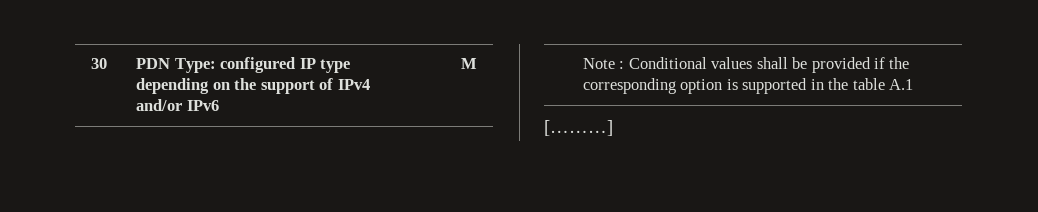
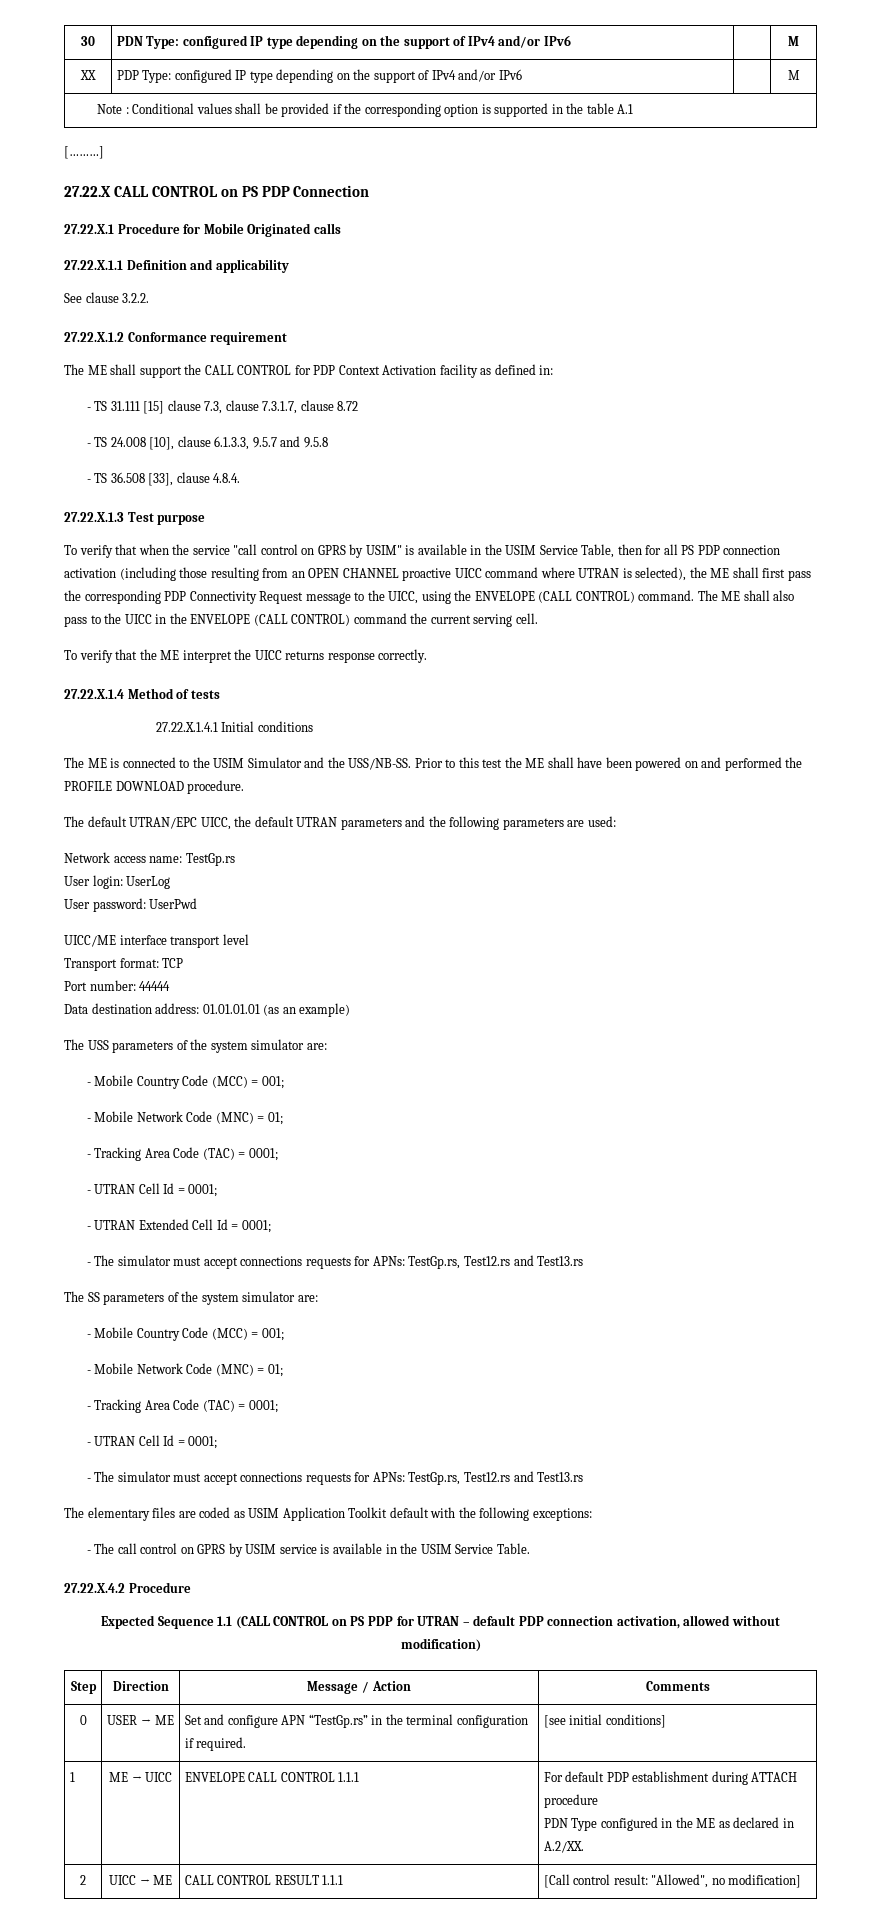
+ XX | PDP Type: configured IP type depending on the support of IPv4 and/or IPv6 | | M
+ 27.22.X CALL CONTROL on PS PDP Connection
+ 27.22.X.1 Procedure for Mobile Originated calls
+ 27.22.X.1.1 Definition and applicability
+ See clause 3.2.2.
+ 27.22.X.1.2 Conformance requirement
+ The ME shall support the CALL CONTROL for PDP Context Activation facility as defined in:
+ - TS 31.111 [15] clause 7.3, clause 7.3.1.7, clause 8.72
+ - TS 24.008 [10], clause 6.1.3.3, 9.5.7 and 9.5.8
+ - TS 36.508 [33], clause 4.8.4.
+ 27.22.X.1.3 Test purpose
+ To verify that when the service "call control on GPRS by USIM" is available in the USIM Service Table, then for all PS PDP connection activation (including those resulting from an OPEN CHANNEL proactive UICC command where UTRAN is selected), the ME shall first pass the corresponding PDP Connectivity Request message to the UICC, using the ENVELOPE (CALL CONTROL) command. The ME shall also pass to the UICC in the ENVELOPE (CALL CONTROL) command the current serving cell.
+ To verify that the ME interpret the UICC returns response correctly.
+ 27.22.X.1.4 Method of tests
+ 27.22.X.1.4.1 Initial conditions
+ The ME is connected to the USIM Simulator and the USS/NB-SS. Prior to this test the ME shall have been powered on and performed the PROFILE DOWNLOAD procedure.
+ The default UTRAN/EPC UICC, the default UTRAN parameters and the following parameters are used:
+ Network access name: TestGp.rs
+ User login: UserLog
+ User password: UserPwd
+ UICC/ME interface transport level
+ Transport format: TCP
+ Port number: 44444
+ Data destination address: 01.01.01.01 (as an example)
+ The USS parameters of the system simulator are:
+ - Mobile Country Code (MCC) = 001;
+ - Mobile Network Code (MNC) = 01;
+ - Tracking Area Code (TAC) = 0001;
+ - UTRAN Cell Id = 0001;
+ - UTRAN Extended Cell Id = 0001;
+ - The simulator must accept connections requests for APNs: TestGp.rs, Test12.rs and Test13.rs
+ The SS parameters of the system simulator are:
+ - Mobile Country Code (MCC) = 001;
+ - Mobile Network Code (MNC) = 01;
+ - Tracking Area Code (TAC) = 0001;
+ - UTRAN Cell Id = 0001;
+ - The simulator must accept connections requests for APNs: TestGp.rs, Test12.rs and Test13.rs
+ The elementary files are coded as USIM Application Toolkit default with the following exceptions:
+ - The call control on GPRS by USIM service is available in the USIM Service Table.
+ 27.22.X.4.2 Procedure
+ Expected Sequence 1.1 (CALL CONTROL on PS PDP for UTRAN – default PDP connection activation, allowed without modification)
+ Step | Direction | Message / Action | Comments
+ 0 | USER → ME | Set and configure APN “TestGp.rs” in the terminal configuration if required. | [see initial conditions]
+ 1 | ME → UICC | ENVELOPE CALL CONTROL 1.1.1 | For default PDP establishment during ATTACH procedure
+ PDN Type configured in the ME as declared in A.2/XX.
+ 2 | UICC → ME | CALL CONTROL RESULT 1.1.1 | [Call control result: "Allowed", no modification]

